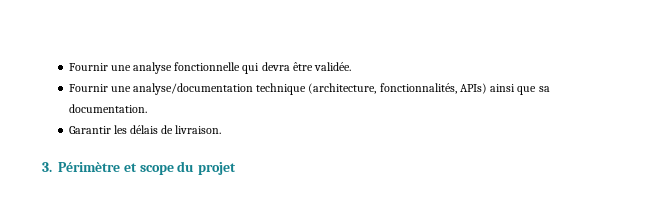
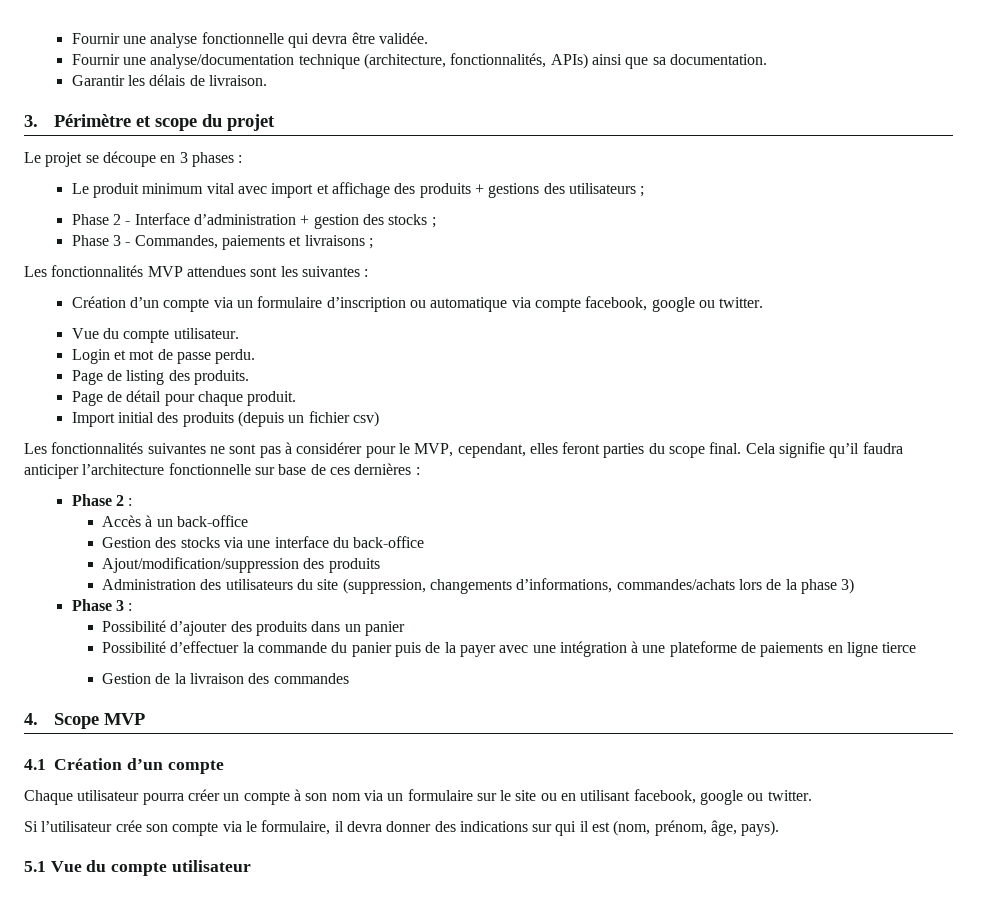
+ Le projet se découpe en 3 phases :
+ Le produit minimum vital avec import et affichage des produits + gestions des utilisateurs ;
+ Phase 2 - Interface d’administration + gestion des stocks ;
+ Phase 3 - Commandes, paiements et livraisons ;
+ Les fonctionnalités MVP attendues sont les suivantes :
+ Création d’un compte via un formulaire d’inscription ou automatique via compte facebook, google ou twitter.
+ Vue du compte utilisateur.
+ Login et mot de passe perdu.
+ Page de listing des produits.
+ Page de détail pour chaque produit.
+ Import initial des produits (depuis un fichier csv)
+ Les fonctionnalités suivantes ne sont pas à considérer pour le MVP, cependant, elles feront parties du scope final. Cela signifie qu’il faudra anticiper l’architecture fonctionnelle sur base de ces dernières :
+ Phase 2 :
+ Accès à un back-office
+ Gestion des stocks via une interface du back-office
+ Ajout/modification/suppression des produits
+ Administration des utilisateurs du site (suppression, changements d’informations, commandes/achats lors de la phase 3)
+ Phase 3 :
+ Possibilité d’ajouter des produits dans un panier
+ Possibilité d’effectuer la commande du panier puis de la payer avec une intégration à une plateforme de paiements en ligne tierce
+ Gestion de la livraison des commandes
+ 4. Scope MVP
+ 4.1 Création d’un compte
+ Chaque utilisateur pourra créer un compte à son nom via un formulaire sur le site ou en utilisant facebook, google ou twitter.
+ Si l’utilisateur crée son compte via le formulaire, il devra donner des indications sur qui il est (nom, prénom, âge, pays).
+ 5.1 Vue du compte utilisateur

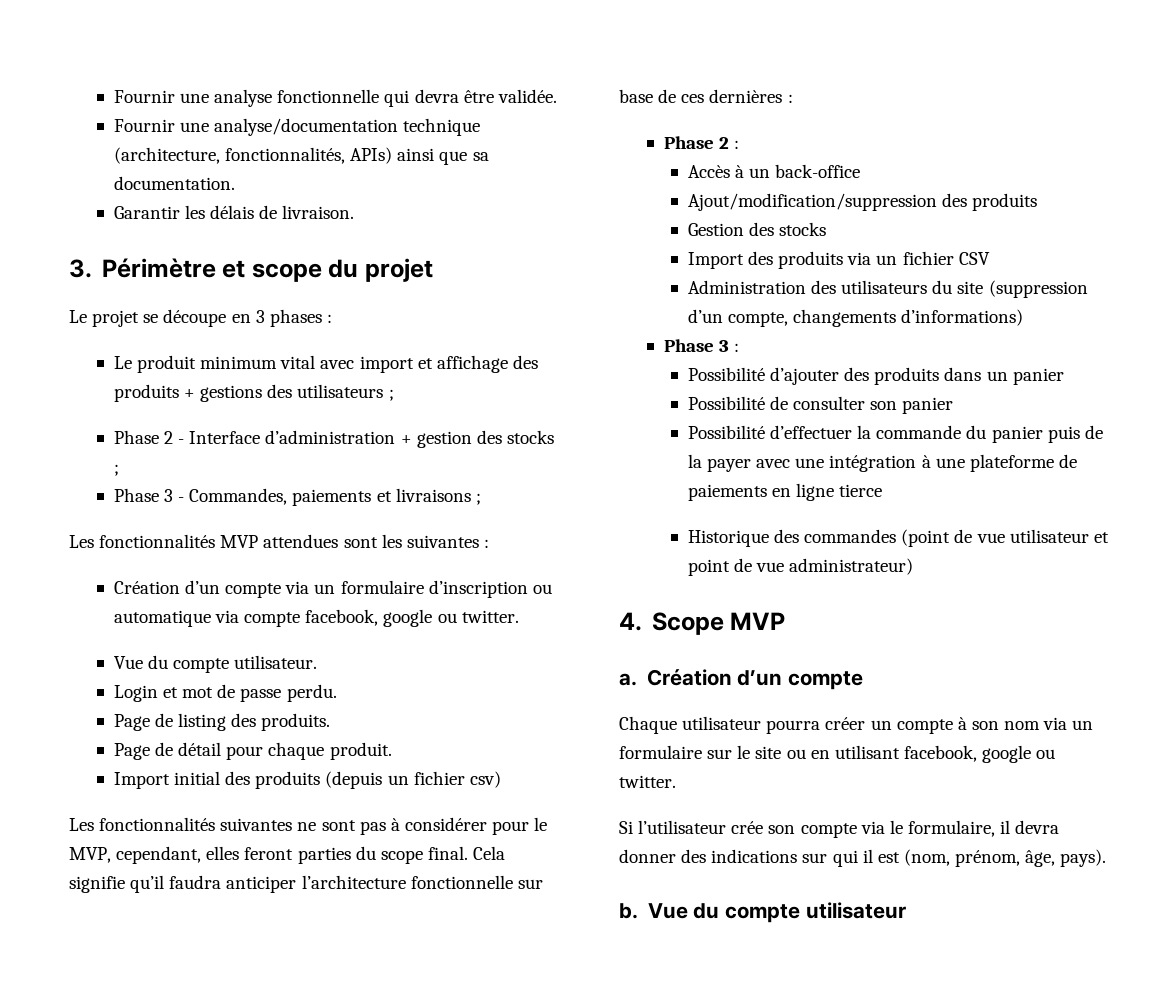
+ Ajout/modification/suppression des produits
- Gestion des stocks via une interface du back-office
- Ajout/modification/suppression des produits
+ Gestion des stocks
+ Import des produits via un fichier CSV
- Administration des utilisateurs du site (suppression, changements d’informations, commandes/achats lors de la phase 3)
+ Administration des utilisateurs du site (suppression d’un compte, changements d’informations)
+ Possibilité de consulter son panier
- Gestion de la livraison des commandes
+ Historique des commandes (point de vue utilisateur et point de vue administrateur)
- 4.1 Création d’un compte
+ a. Création d’un compte
- 5.1 Vue du compte utilisateur
+ b. Vue du compte utilisateur

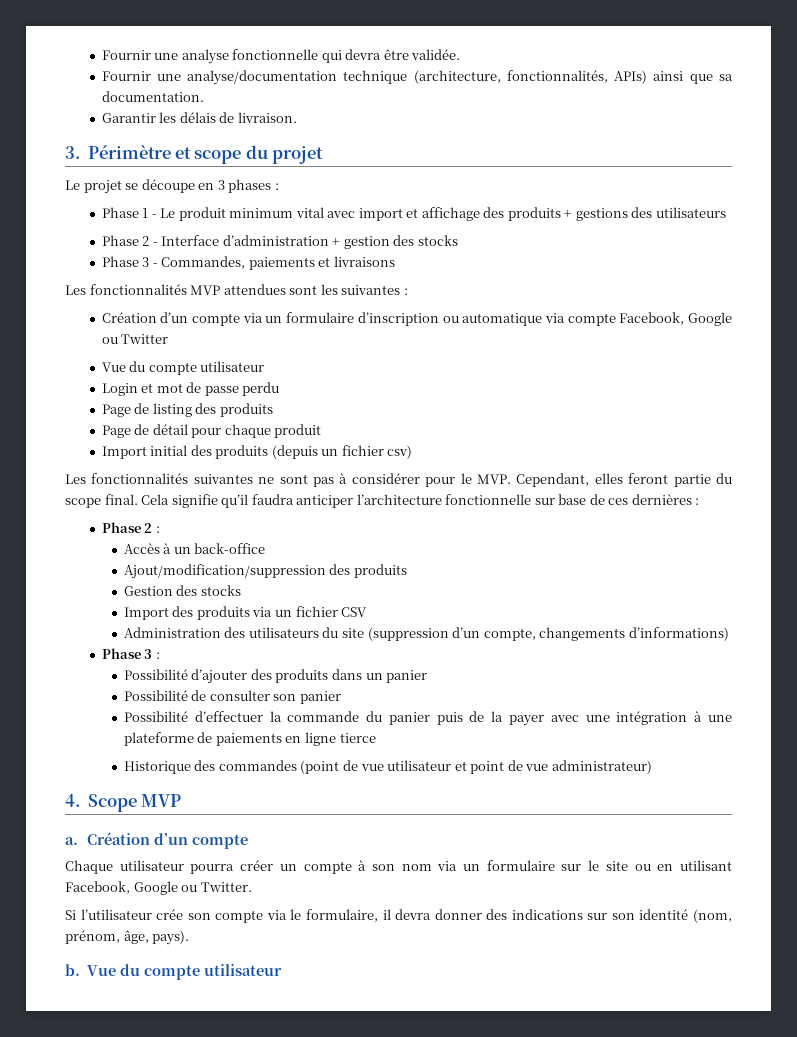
- Le produit minimum vital avec import et affichage des produits + gestions des utilisateurs ;
+ Phase 1 - Le produit minimum vital avec import et affichage des produits + gestions des utilisateurs
- Phase 2 - Interface d’administration + gestion des stocks ;
+ Phase 2 - Interface d’administration + gestion des stocks
- Phase 3 - Commandes, paiements et livraisons ;
+ Phase 3 - Commandes, paiements et livraisons
- Création d’un compte via un formulaire d’inscription ou automatique via compte facebook, google ou twitter.
- Vue du compte utilisateur.
+ Création d’un compte via un formulaire d’inscription ou automatique via compte Facebook, Google ou Twitter
+ Vue du compte utilisateur
- Login et mot de passe perdu.
+ Login et mot de passe perdu
- Page de listing des produits.
+ Page de listing des produits
- Page de détail pour chaque produit.
+ Page de détail pour chaque produit
- Les fonctionnalités suivantes ne sont pas à considérer pour le MVP, cependant, elles feront parties du scope final.
+ Les fonctionnalités suivantes ne sont pas à considérer pour le MVP. Cependant, elles feront partie du scope final.
- Chaque utilisateur pourra créer un compte à son nom via un formulaire sur le site ou en utilisant facebook, google ou twitter.
+ Chaque utilisateur pourra créer un compte à son nom via un formulaire sur le site ou en utilisant Facebook, Google ou Twitter.
- Si l’utilisateur crée son compte via le formulaire, il devra donner des indications sur qui il est (nom, prénom, âge, pays).
+ Si l’utilisateur crée son compte via le formulaire, il devra donner des indications sur son identité (nom, prénom, âge, pays).

